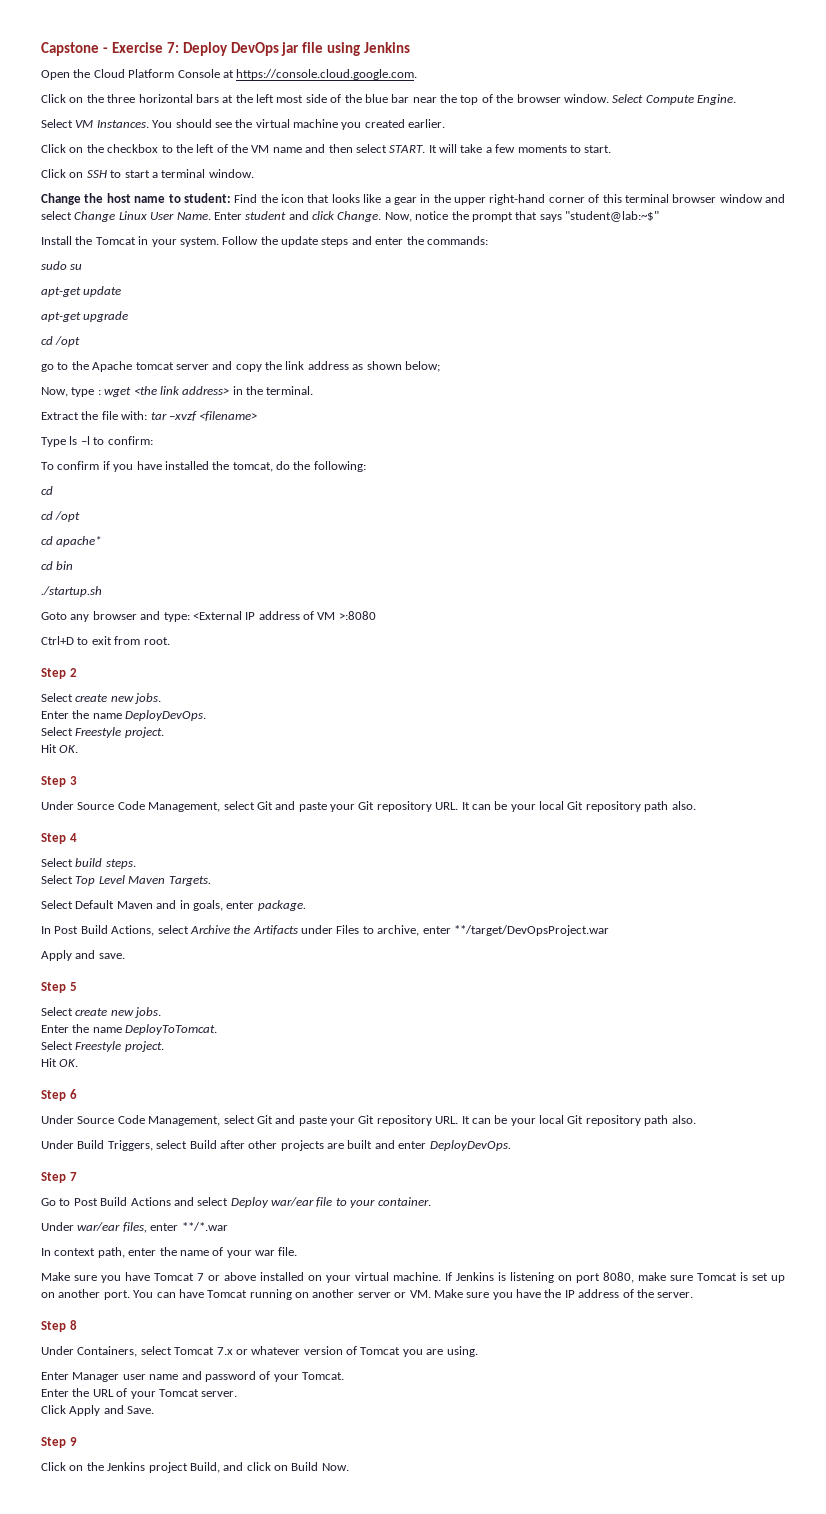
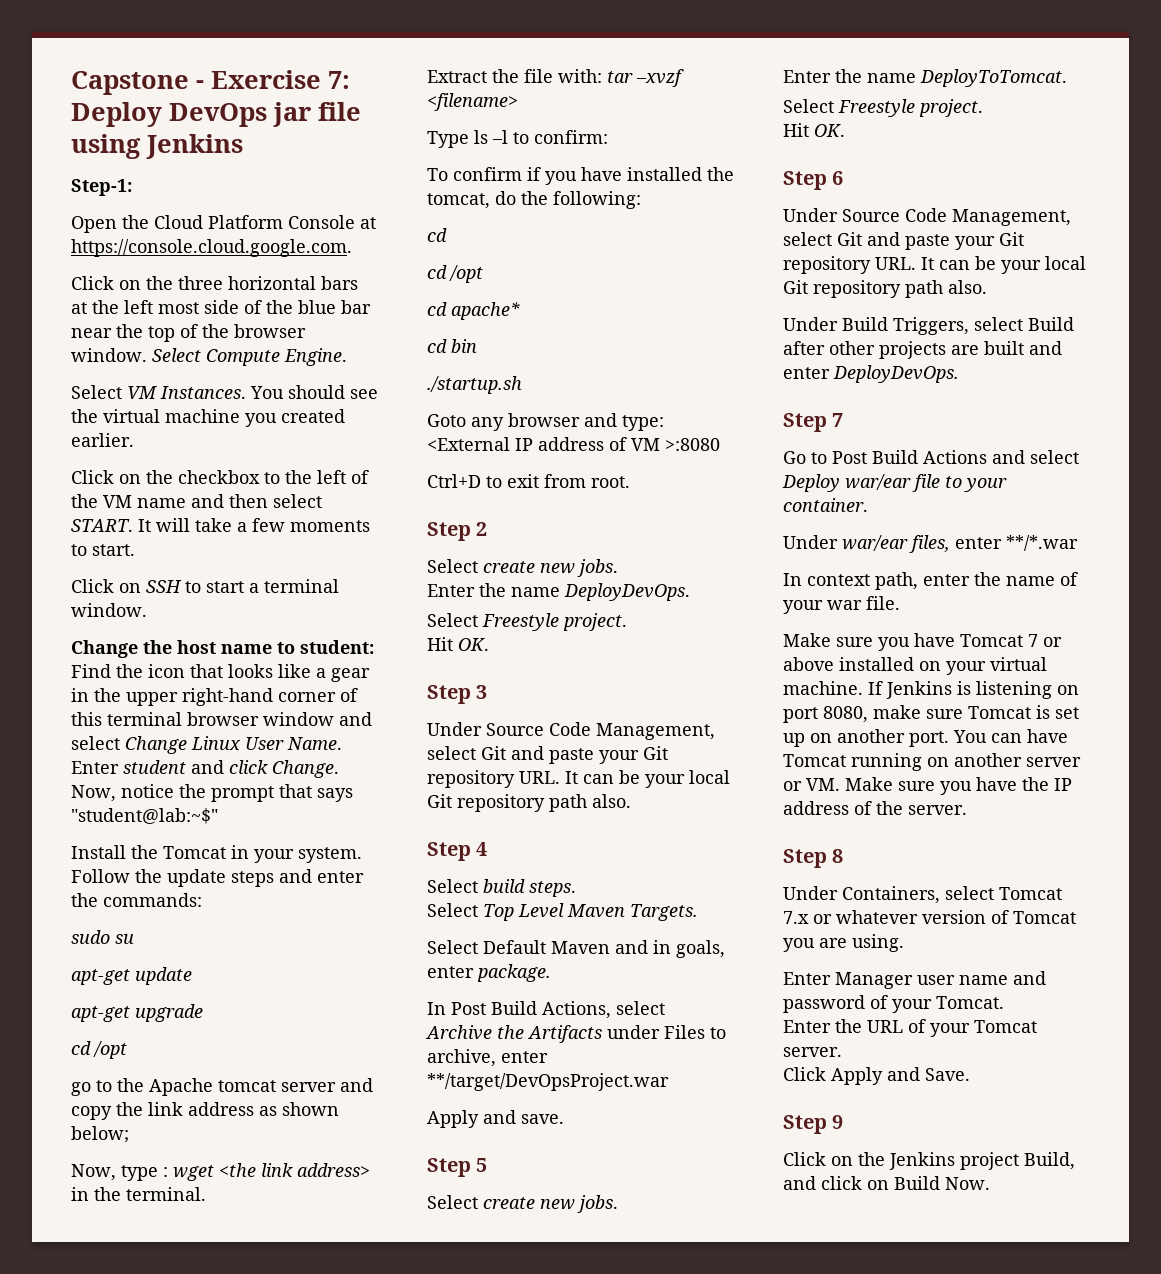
+ Step-1:

